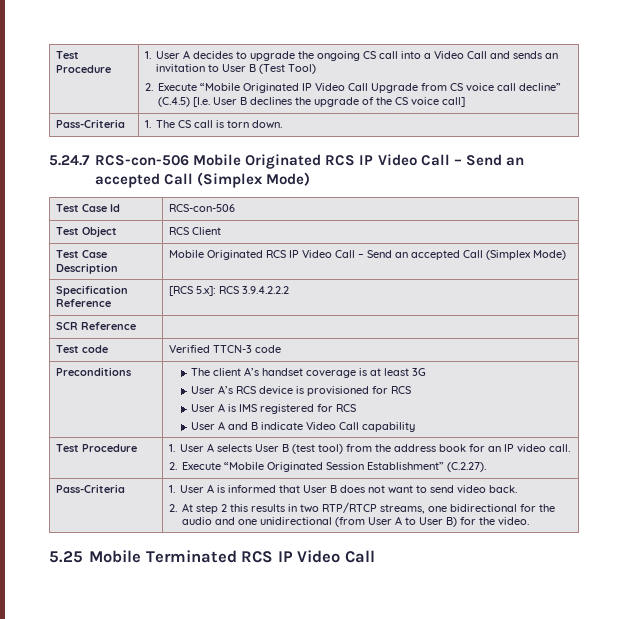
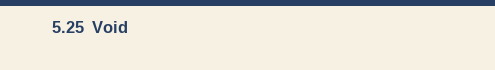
- Test Procedure | 1. User A decides to upgrade the ongoing CS call into a Video Call and sends an invitation to User B (Test Tool)
- 2. Execute “Mobile Originated IP Video Call Upgrade from CS voice call decline” (C.4.5) [I.e. User B declines the upgrade of the CS voice call]
- Pass-Criteria | 1. The CS call is torn down.
- 5.24.7 RCS-con-506 Mobile Originated RCS IP Video Call – Send an accepted Call (Simplex Mode)
- Test Case Id | RCS-con-506
- Test Object | RCS Client
- Test Case Description | Mobile Originated RCS IP Video Call – Send an accepted Call (Simplex Mode)
- Specification Reference | [RCS 5.x]: RCS 3.9.4.2.2.2
- SCR Reference |
- Test code | Verified TTCN-3 code
- Preconditions | The client A’s handset coverage is at least 3G
- User A’s RCS device is provisioned for RCS
- User A is IMS registered for RCS
- User A and B indicate Video Call capability
- Test Procedure | 1. User A selects User B (test tool) from the address book for an IP video call.
- 2. Execute “Mobile Originated Session Establishment” (C.2.27).
- Pass-Criteria | 1. User A is informed that User B does not want to send video back.
- 2. At step 2 this results in two RTP/RTCP streams, one bidirectional for the audio and one unidirectional (from User A to User B) for the video.
- 5.25 Mobile Terminated RCS IP Video Call
+ 5.25 Void

